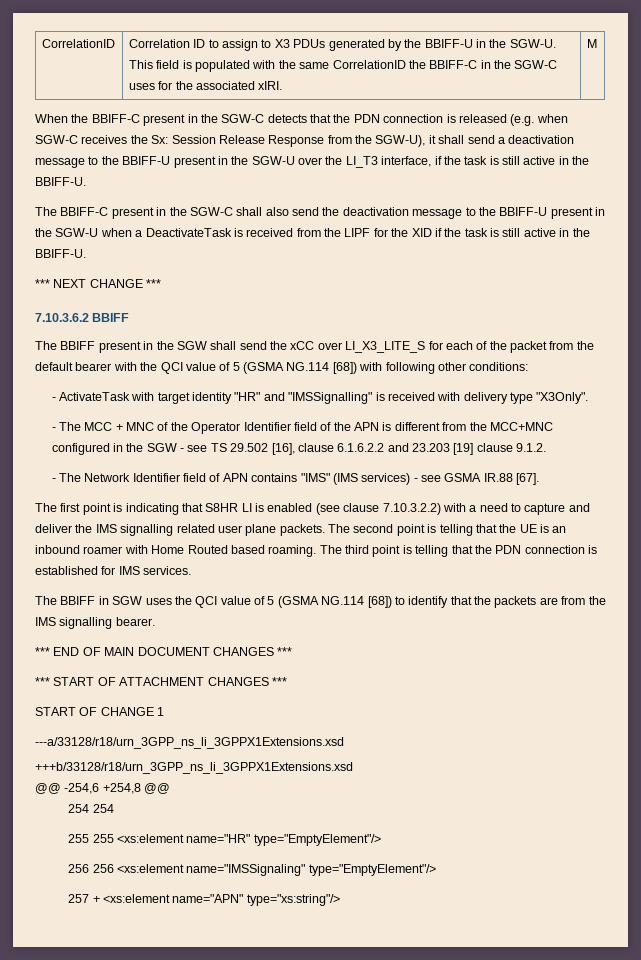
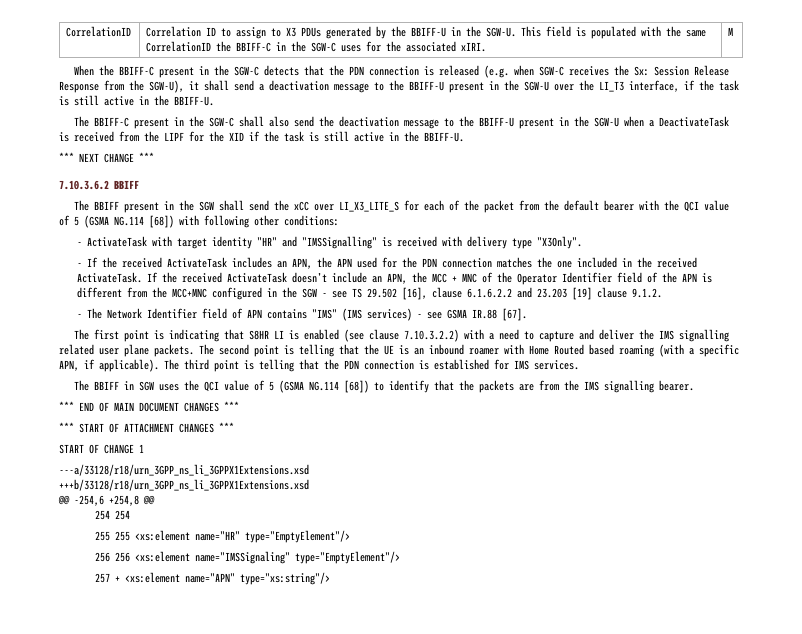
- - The MCC + MNC of the Operator Identifier field of the APN is different from the MCC+MNC configured in the SGW - see TS 29.502 [16], clause 6.1.6.2.2 and 23.203 [19] clause 9.1.2.
+ - If the received ActivateTask includes an APN, the APN used for the PDN connection matches the one included in the received ActivateTask. If the received ActivateTask doesn’t include an APN, the MCC + MNC of the Operator Identifier field of the APN is different from the MCC+MNC configured in the SGW - see TS 29.502 [16], clause 6.1.6.2.2 and 23.203 [19] clause 9.1.2.
- The second point is telling that the UE is an inbound roamer with Home Routed based roaming.
+ The second point is telling that the UE is an inbound roamer with Home Routed based roaming (with a specific APN, if applicable).

